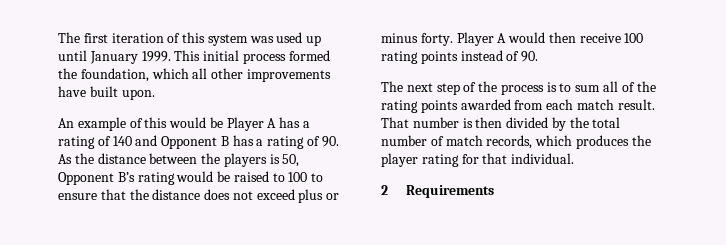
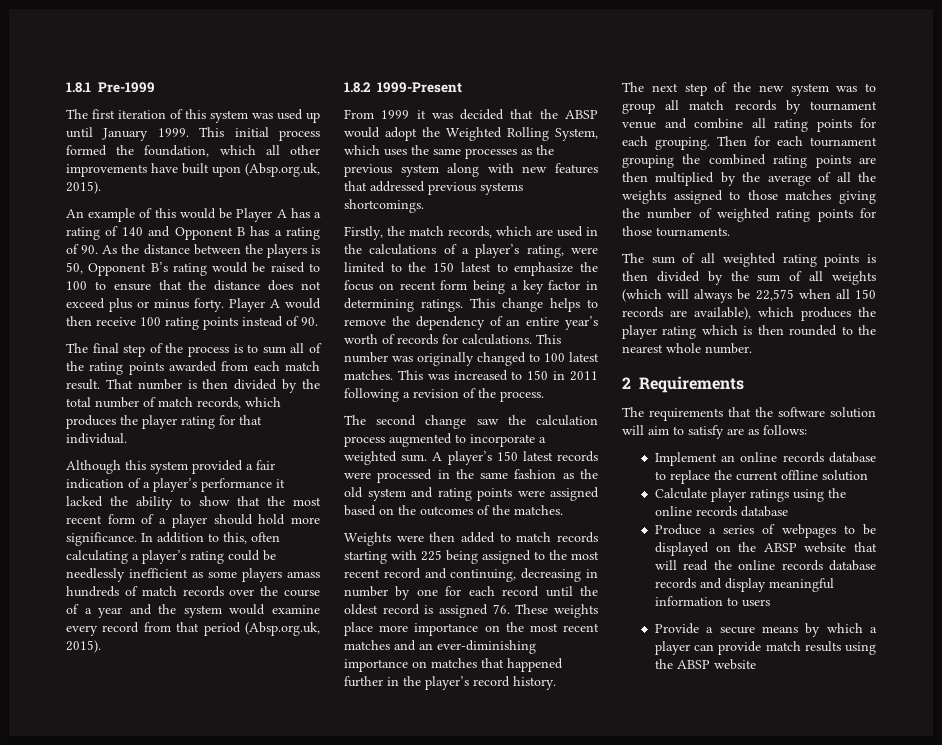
+ 1.8.1 Pre-1999
- This initial process formed the foundation, which all other improvements have built upon.
+ This initial process formed the foundation, which all other improvements have built upon (Absp.org.uk, 2015).
- The next step of the process is to sum all of the rating points awarded from each match result.
+ The final step of the process is to sum all of the rating points awarded from each match result.
+ Although this system provided a fair indication of a player’s performance it lacked the ability to show that the most recent form of a player should hold more significance. In addition to this, often calculating a player’s rating could be needlessly inefficient as some players amass hundreds of match records over the course of a year and the system would examine every record from that period (Absp.org.uk, 2015).
+ 1.8.2 1999-Present
+ From 1999 it was decided that the ABSP would adopt the Weighted Rolling System, which uses the same processes as the previous system along with new features that addressed previous systems shortcomings.
+ Firstly, the match records, which are used in the calculations of a player’s rating, were limited to the 150 latest to emphasize the focus on recent form being a key factor in determining ratings. This change helps to remove the dependency of an entire year’s worth of records for calculations. This number was originally changed to 100 latest matches. This was increased to 150 in 2011 following a revision of the process.
+ The second change saw the calculation process augmented to incorporate a weighted sum. A player’s 150 latest records were processed in the same fashion as the old system and rating points were assigned based on the outcomes of the matches.
+ Weights were then added to match records starting with 225 being assigned to the most recent record and continuing, decreasing in number by one for each record until the oldest record is assigned 76. These weights place more importance on the most recent matches and an ever-diminishing importance on matches that happened further in the player’s record history.
+ The next step of the new system was to group all match records by tournament venue and combine all rating points for each grouping. Then for each tournament grouping the combined rating points are then multiplied by the average of all the weights assigned to those matches giving the number of weighted rating points for those tournaments.
+ The sum of all weighted rating points is then divided by the sum of all weights (which will always be 22,575 when all 150 records are available), which produces the player rating which is then rounded to the nearest whole number.
  2 Requirements
+ The requirements that the software solution will aim to satisfy are as follows:
+ Implement an online records database to replace the current offline solution
+ Calculate player ratings using the online records database
+ Produce a series of webpages to be displayed on the ABSP website that will read the online records database records and display meaningful information to users
+ Provide a secure means by which a player can provide match results using the ABSP website

